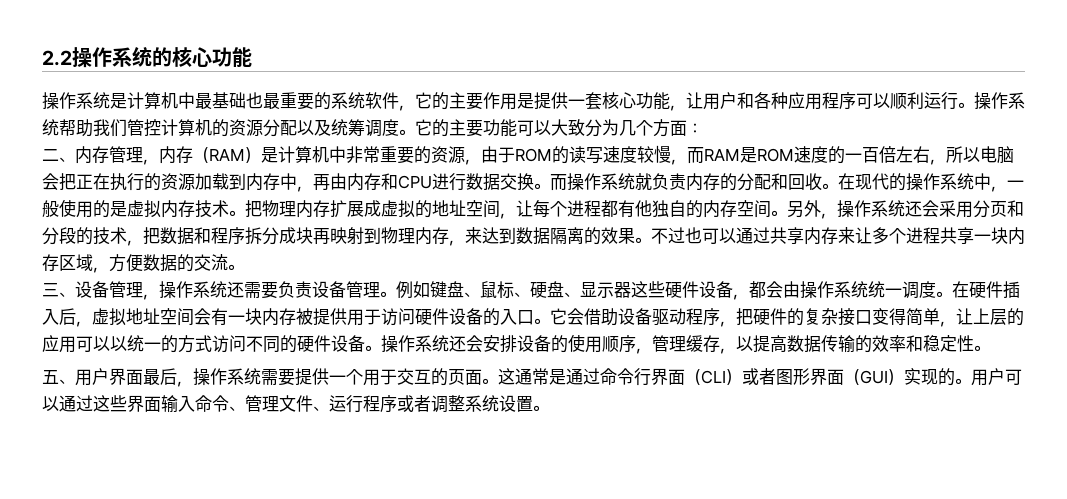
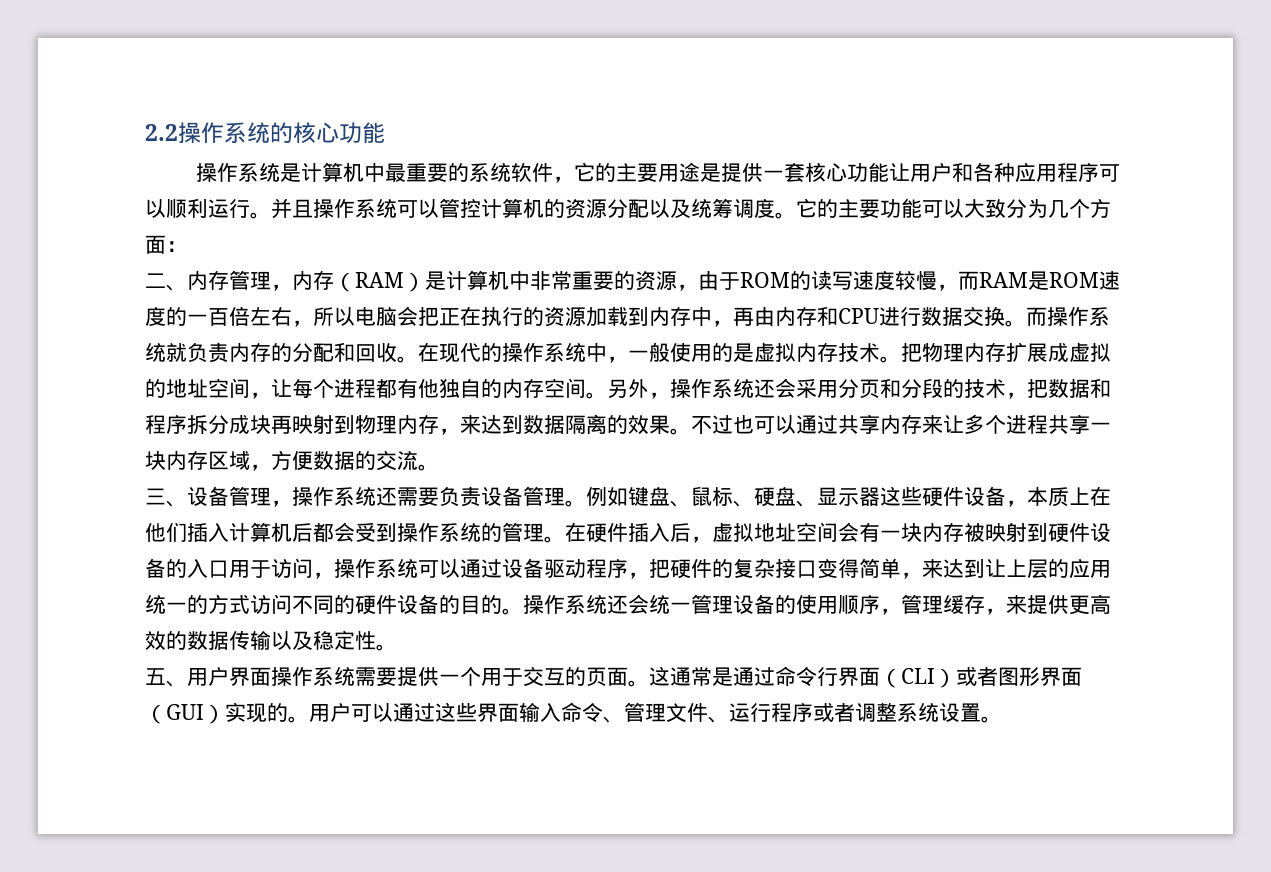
- 操作系统是计算机中最基础也最重要的系统软件，它的主要作用是提供一套核心功能，让用户和各种应用程序可以顺利运行。
+ 操作系统是计算机中最重要的系统软件，它的主要用途是提供一套核心功能让用户和各种应用程序可以顺利运行。
- 操作系统帮助我们管控计算机的资源分配以及统筹调度。
+ 并且操作系统可以管控计算机的资源分配以及统筹调度。
- 例如键盘、鼠标、硬盘、显示器这些硬件设备，都会由操作系统统一调度。
+ 例如键盘、鼠标、硬盘、显示器这些硬件设备，本质上在他们插入计算机后都会受到操作系统的管理。
- 在硬件插入后，虚拟地址空间会有一块内存被提供用于访问硬件设备的入口。它会借助设备驱动程序，把硬件的复杂接口变得简单，让上层的应用可以以统一的方式访问不同的硬件设备。
+ 在硬件插入后，虚拟地址空间会有一块内存被映射到硬件设备的入口用于访问，操作系统可以通过设备驱动程序，把硬件的复杂接口变得简单，来达到让上层的应用统一的方式访问不同的硬件设备的目的。
- 操作系统还会安排设备的使用顺序，管理缓存，以提高数据传输的效率和稳定性。
+ 操作系统还会统一管理设备的使用顺序，管理缓存，来提供更高效的数据传输以及稳定性。
- 五、用户界面最后，操作系统需要提供一个用于交互的页面。
+ 五、用户界面操作系统需要提供一个用于交互的页面。

